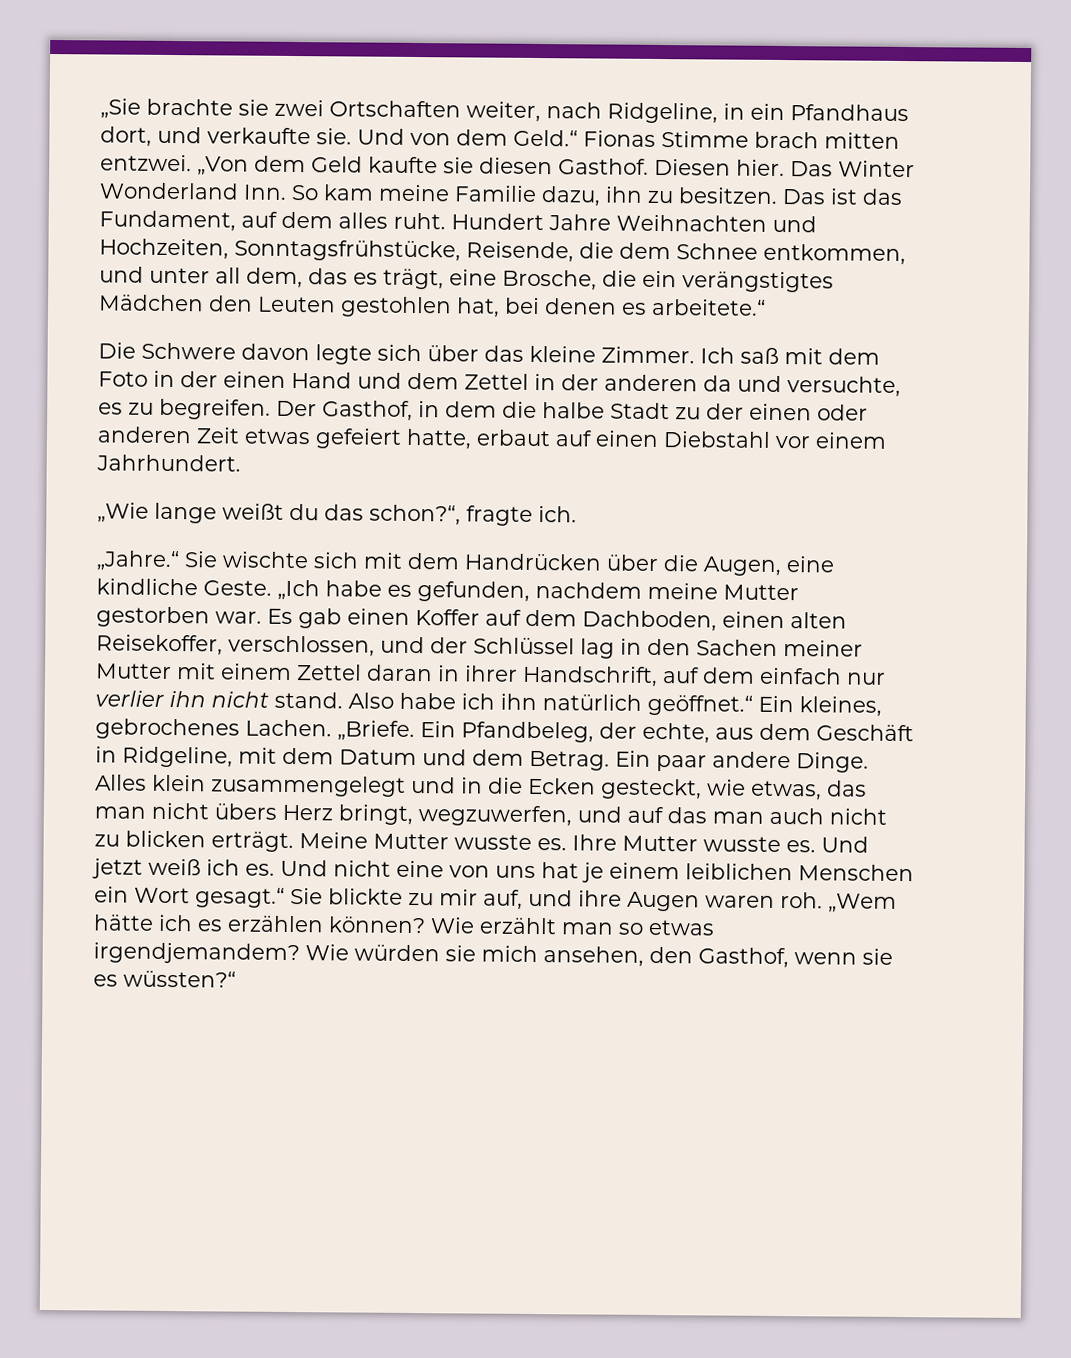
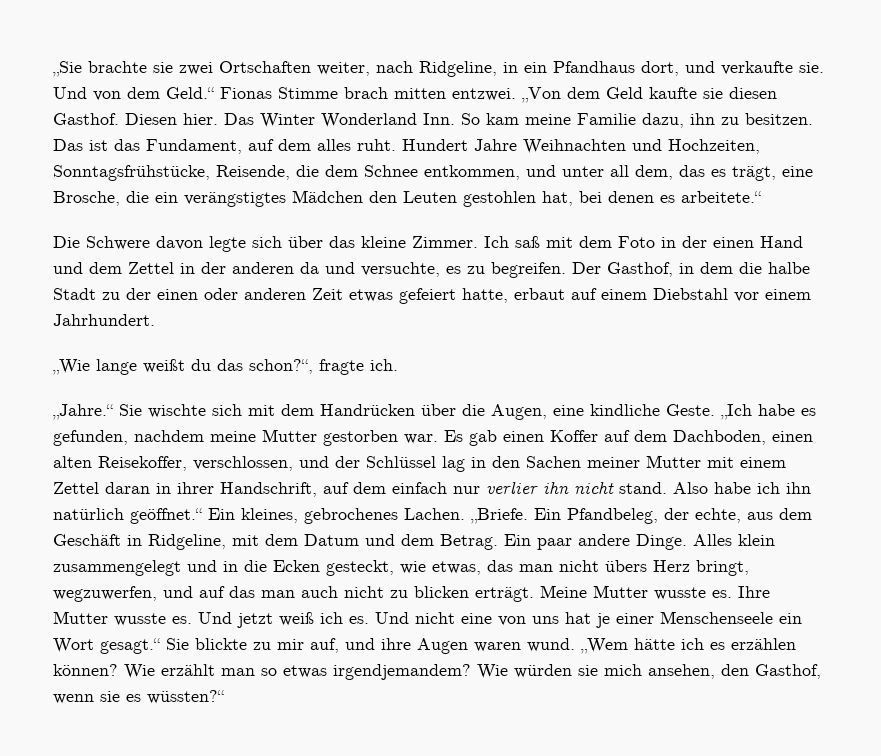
- Der Gasthof, in dem die halbe Stadt zu der einen oder anderen Zeit etwas gefeiert hatte, erbaut auf einen Diebstahl vor einem Jahrhundert.
+ Der Gasthof, in dem die halbe Stadt zu der einen oder anderen Zeit etwas gefeiert hatte, erbaut auf einem Diebstahl vor einem Jahrhundert.
- Und nicht eine von uns hat je einem leiblichen Menschen ein Wort gesagt.“ Sie blickte zu mir auf, und ihre Augen waren roh.
+ Und nicht eine von uns hat je einer Menschenseele ein Wort gesagt.“ Sie blickte zu mir auf, und ihre Augen waren wund.

